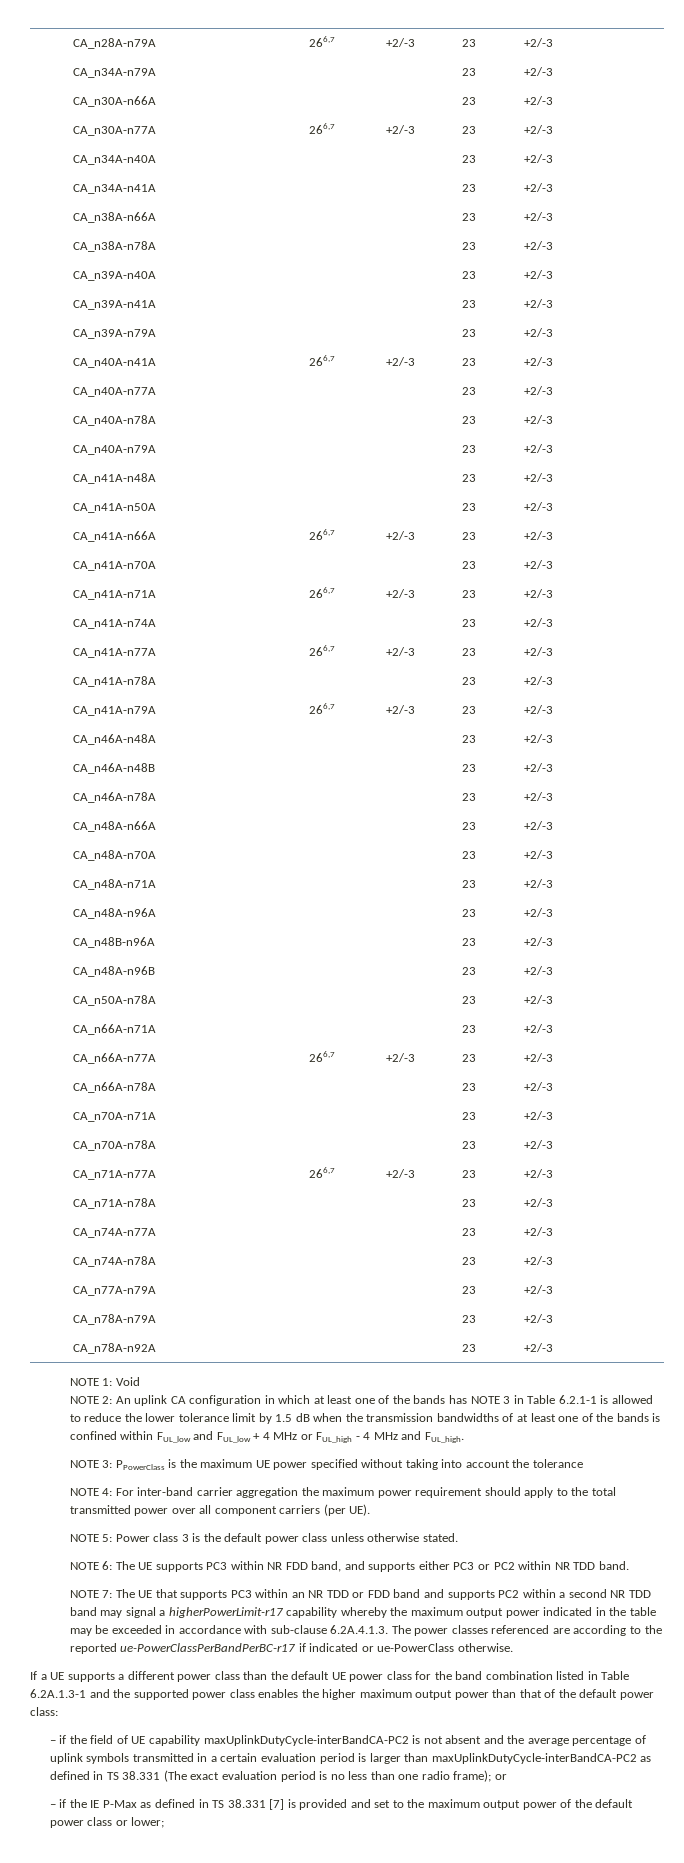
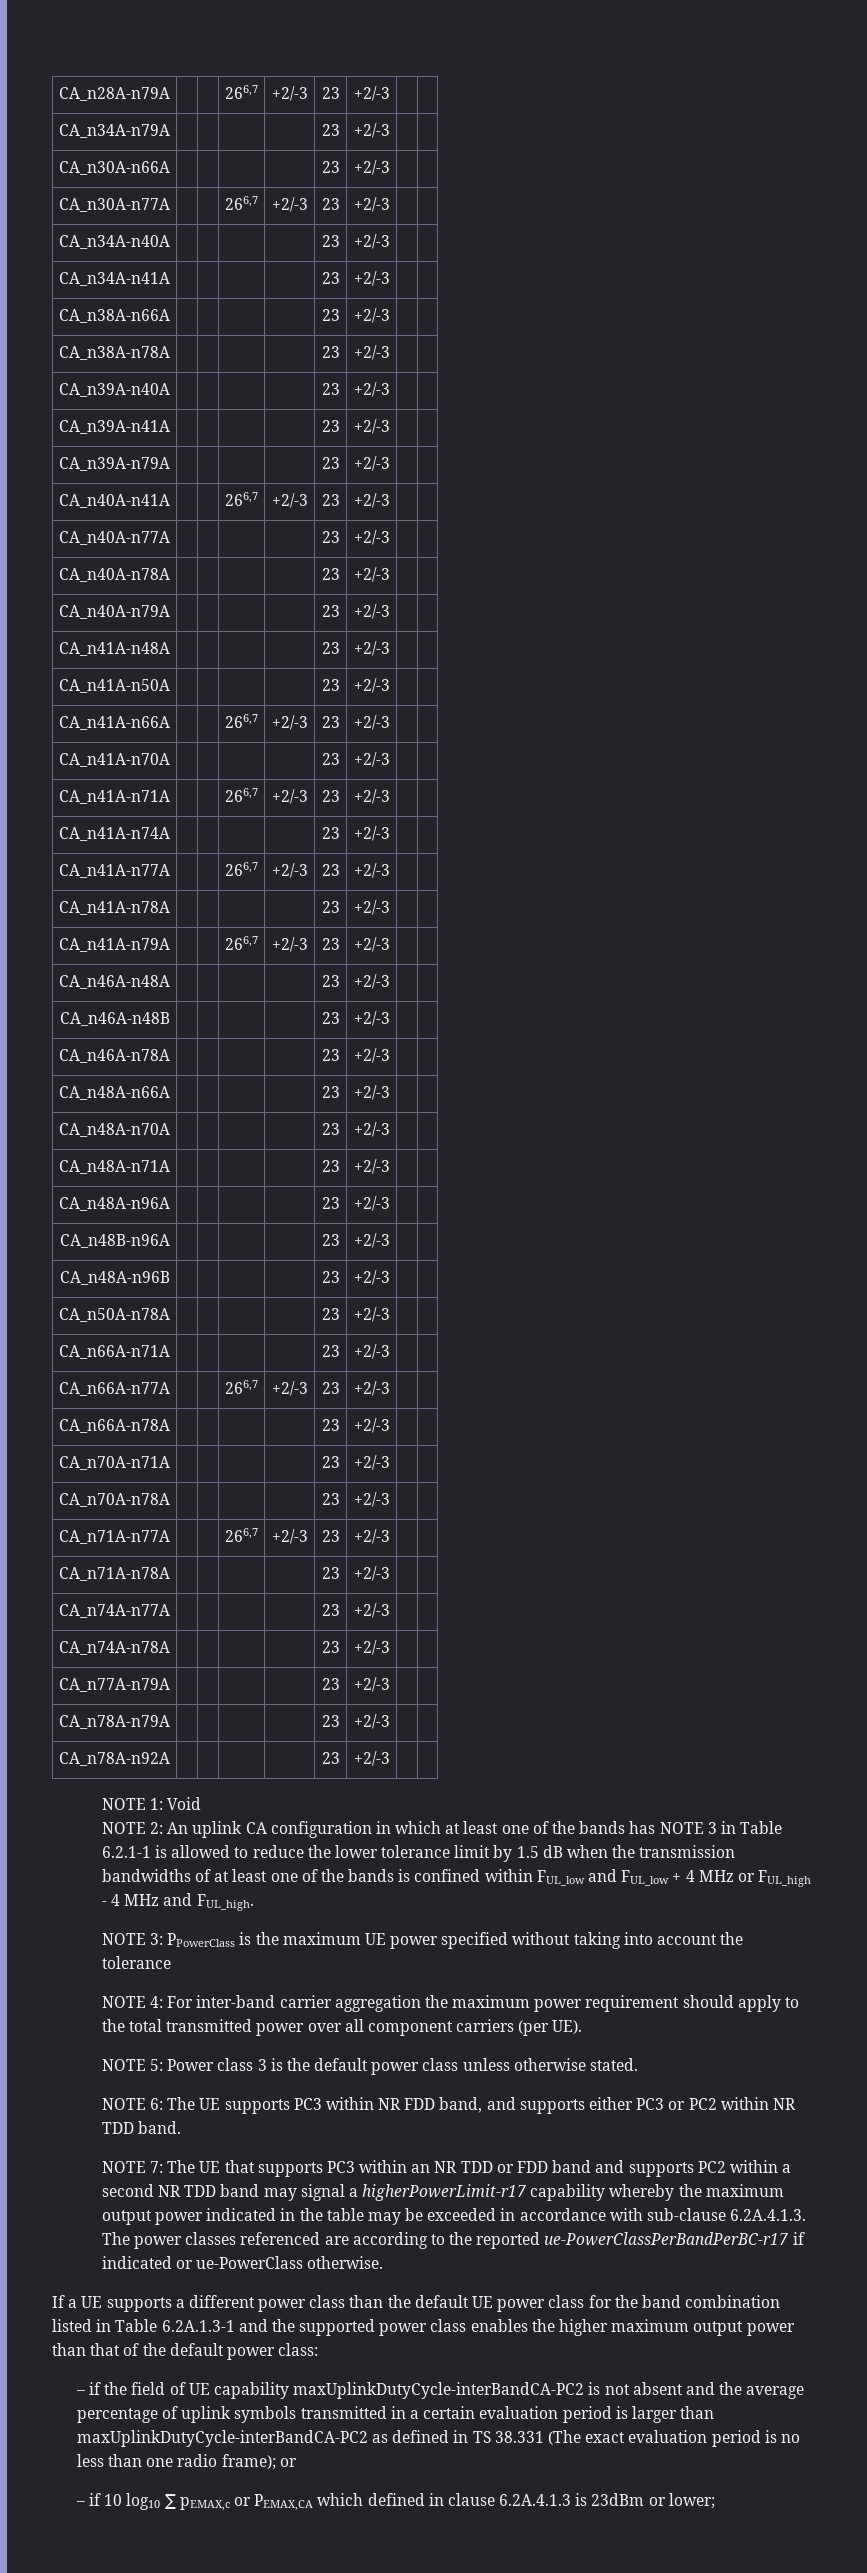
- – if the IE P-Max as defined in TS 38.331 [7] is provided and set to the maximum output power of the default power class or lower;
+ – if 10 log10 ∑ pEMAX,c or PEMAX,CA which defined in clause 6.2A.4.1.3 is 23dBm or lower;

